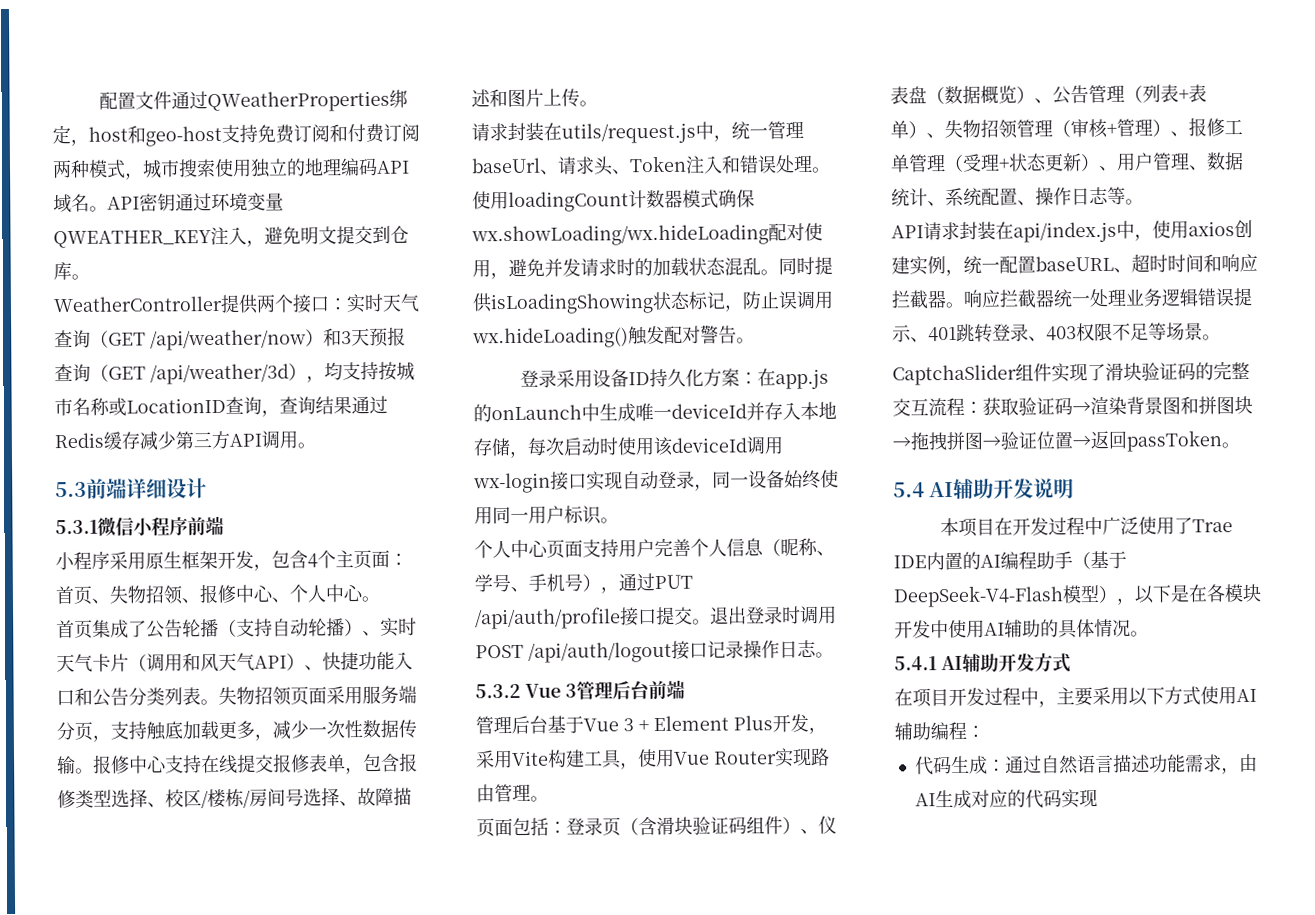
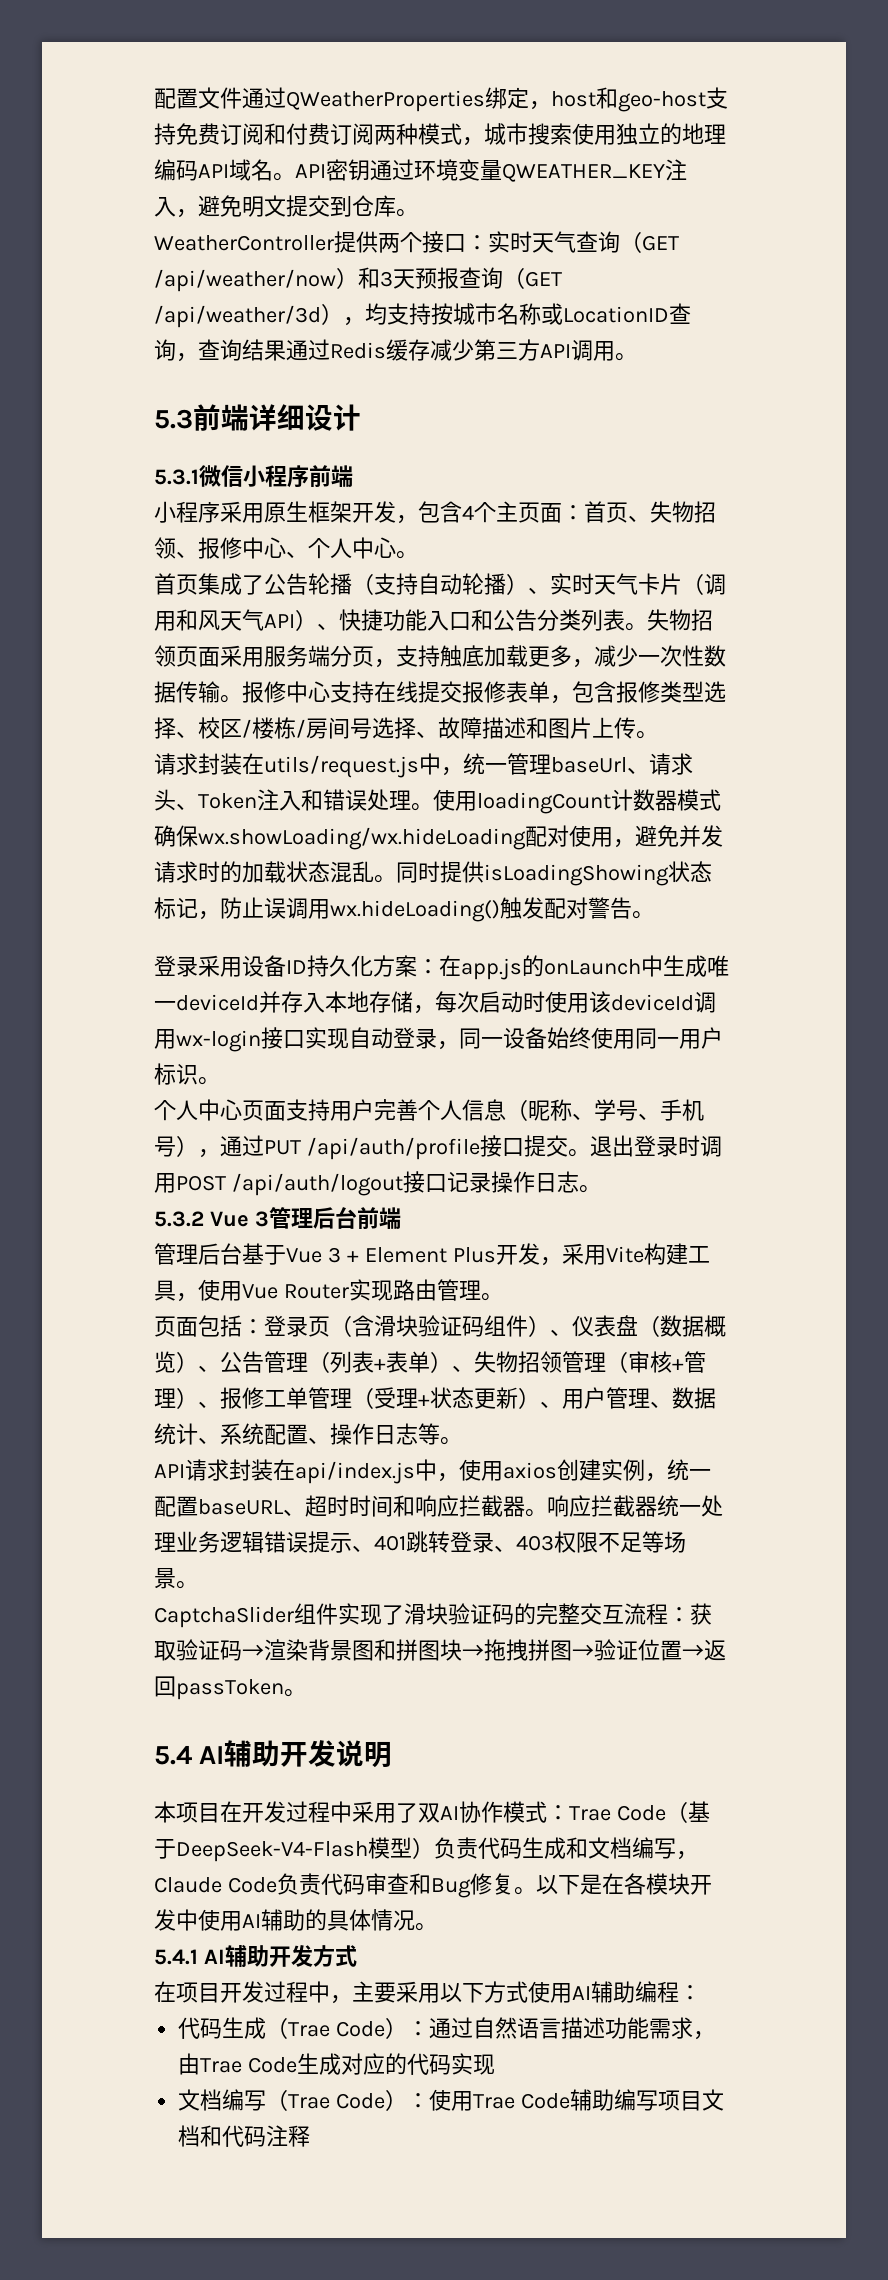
- 本项目在开发过程中广泛使用了Trae IDE内置的AI编程助手（基于DeepSeek-V4-Flash模型），以下是在各模块开发中使用AI辅助的具体情况。
+ 本项目在开发过程中采用了双AI协作模式：Trae Code（基于DeepSeek-V4-Flash模型）负责代码生成和文档编写，Claude Code负责代码审查和Bug修复。以下是在各模块开发中使用AI辅助的具体情况。
- 代码生成：通过自然语言描述功能需求，由AI生成对应的代码实现
+ 代码生成（Trae Code）：通过自然语言描述功能需求，由Trae Code生成对应的代码实现
+ 文档编写（Trae Code）：使用Trae Code辅助编写项目文档和代码注释

